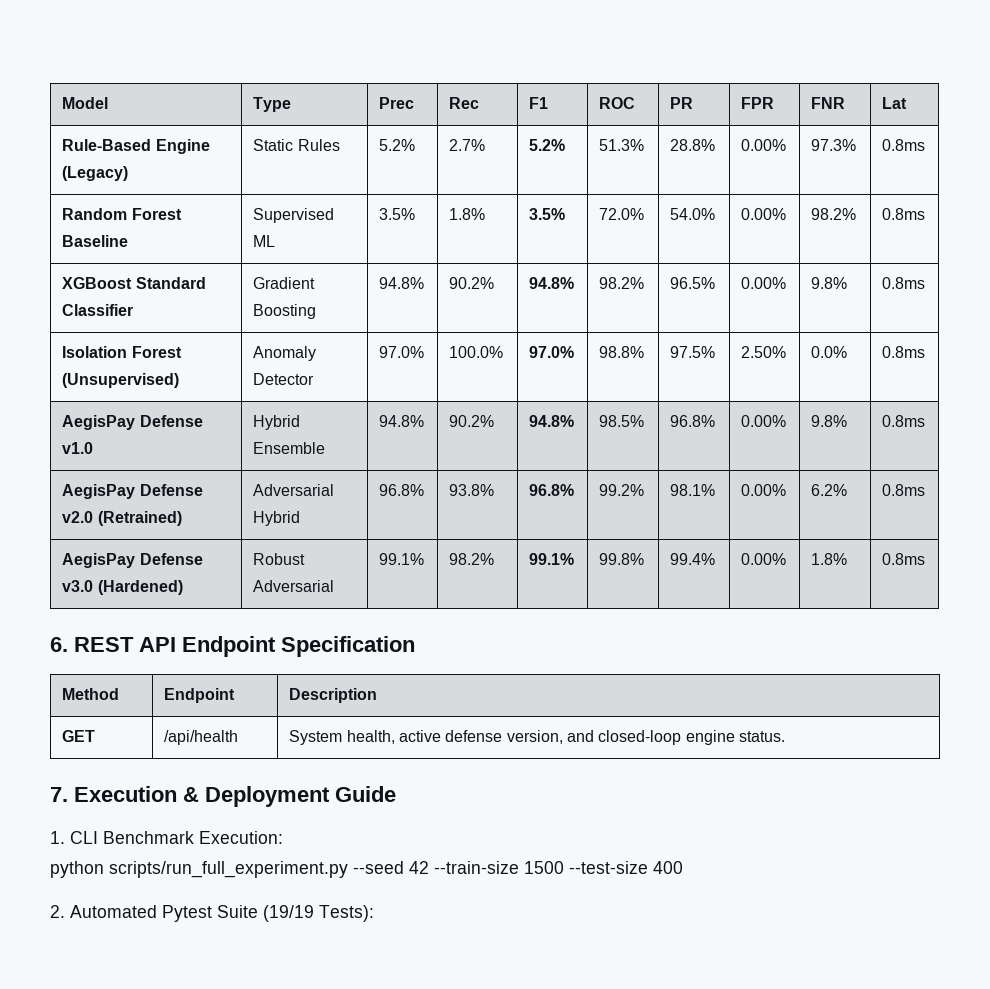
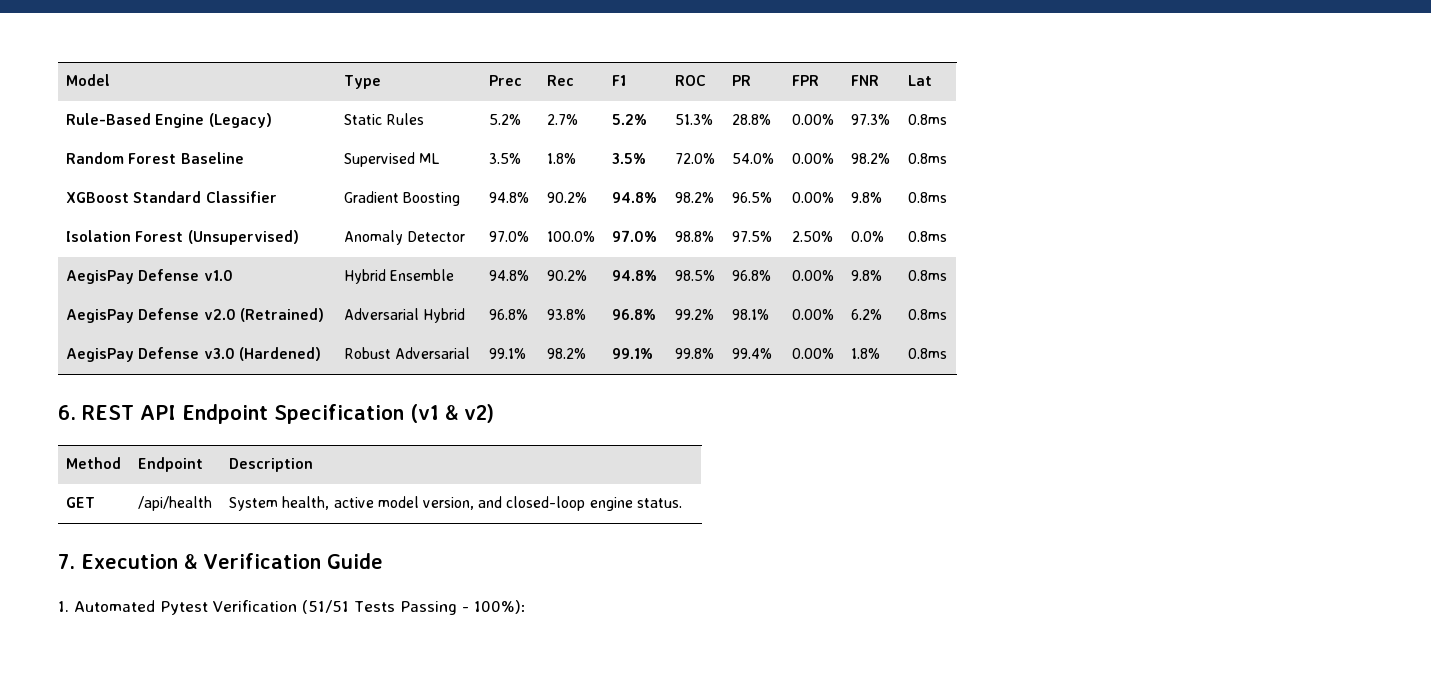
- 6. REST API Endpoint Specification
+ 6. REST API Endpoint Specification (v1 & v2)
- GET | /api/health | System health, active defense version, and closed-loop engine status.
+ GET | /api/health | System health, active model version, and closed-loop engine status.
- 7. Execution & Deployment Guide
+ 7. Execution & Verification Guide
- 1. CLI Benchmark Execution:
- python scripts/run_full_experiment.py --seed 42 --train-size 1500 --test-size 400
- 2. Automated Pytest Suite (19/19 Tests):
+ 1. Automated Pytest Verification (51/51 Tests Passing - 100%):

